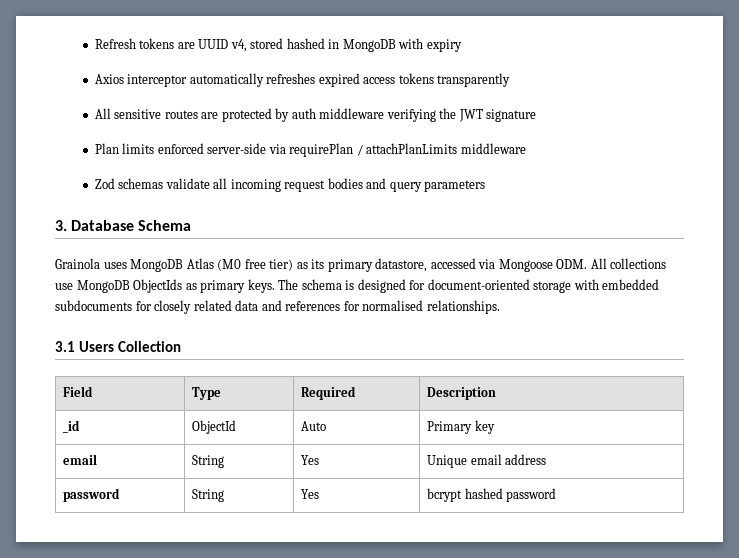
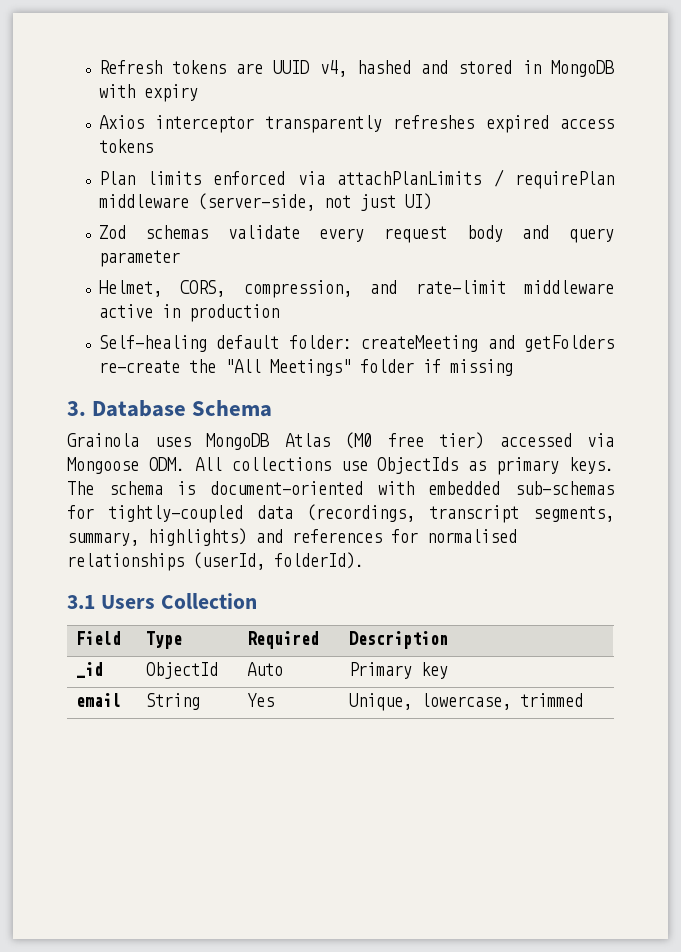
- Refresh tokens are UUID v4, stored hashed in MongoDB with expiry
+ Refresh tokens are UUID v4, hashed and stored in MongoDB with expiry
- Axios interceptor automatically refreshes expired access tokens transparently
- All sensitive routes are protected by auth middleware verifying the JWT signature
- Plan limits enforced server-side via requirePlan / attachPlanLimits middleware
- Zod schemas validate all incoming request bodies and query parameters
+ Axios interceptor transparently refreshes expired access tokens
+ Plan limits enforced via attachPlanLimits / requirePlan middleware (server-side, not just UI)
+ Zod schemas validate every request body and query parameter
+ Helmet, CORS, compression, and rate-limit middleware active in production
+ Self-healing default folder: createMeeting and getFolders re-create the "All Meetings" folder if missing
- Grainola uses MongoDB Atlas (M0 free tier) as its primary datastore, accessed via Mongoose ODM. All collections use MongoDB ObjectIds as primary keys.
+ Grainola uses MongoDB Atlas (M0 free tier) accessed via Mongoose ODM. All collections use ObjectIds as primary keys.
- The schema is designed for document-oriented storage with embedded subdocuments for closely related data and references for normalised relationships.
+ The schema is document-oriented with embedded sub-schemas for tightly-coupled data (recordings, transcript segments, summary, highlights) and references for normalised relationships (userId, folderId).
- email | String | Yes | Unique email address
- password | String | Yes | bcrypt hashed password
+ email | String | Yes | Unique, lowercase, trimmed

